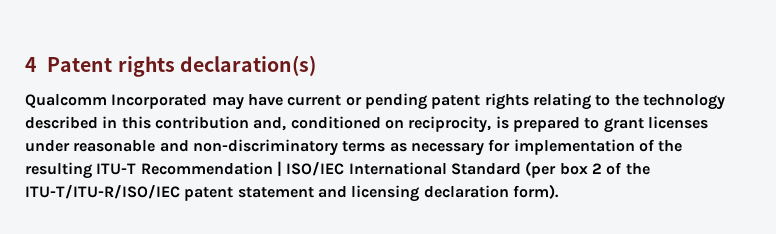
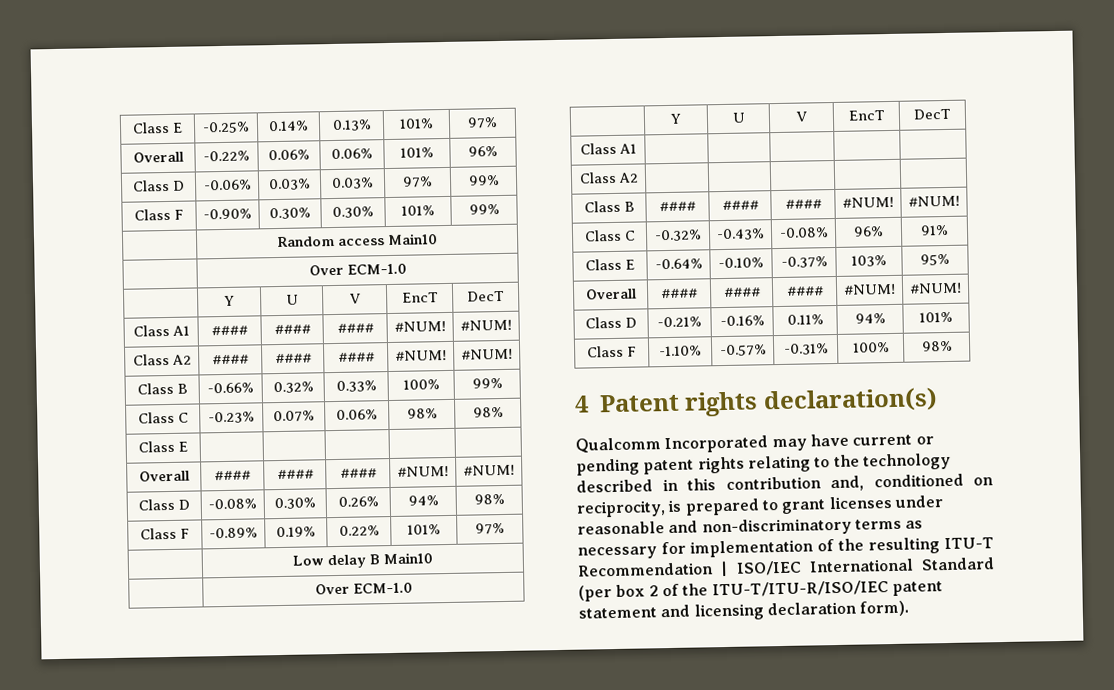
+ Class E | -0.25% | 0.14% | 0.13% | 101% | 97%
+ Overall | -0.22% | 0.06% | 0.06% | 101% | 96%
+ Class D | -0.06% | 0.03% | 0.03% | 97% | 99%
+ Class F | -0.90% | 0.30% | 0.30% | 101% | 99%
+ | Random access Main10
+ | Over ECM-1.0
+ | Y | U | V | EncT | DecT
+ Class A1 | #### | #### | #### | #NUM! | #NUM!
+ Class A2 | #### | #### | #### | #NUM! | #NUM!
+ Class B | -0.66% | 0.32% | 0.33% | 100% | 99%
+ Class C | -0.23% | 0.07% | 0.06% | 98% | 98%
+ Class E | | | | |
+ Overall | #### | #### | #### | #NUM! | #NUM!
+ Class D | -0.08% | 0.30% | 0.26% | 94% | 98%
+ Class F | -0.89% | 0.19% | 0.22% | 101% | 97%
+ | Low delay B Main10
+ | Over ECM-1.0
+ | Y | U | V | EncT | DecT
+ Class A1 | | | | |
+ Class A2 | | | | |
+ Class B | #### | #### | #### | #NUM! | #NUM!
+ Class C | -0.32% | -0.43% | -0.08% | 96% | 91%
+ Class E | -0.64% | -0.10% | -0.37% | 103% | 95%
+ Overall | #### | #### | #### | #NUM! | #NUM!
+ Class D | -0.21% | -0.16% | 0.11% | 94% | 101%
+ Class F | -1.10% | -0.57% | -0.31% | 100% | 98%

